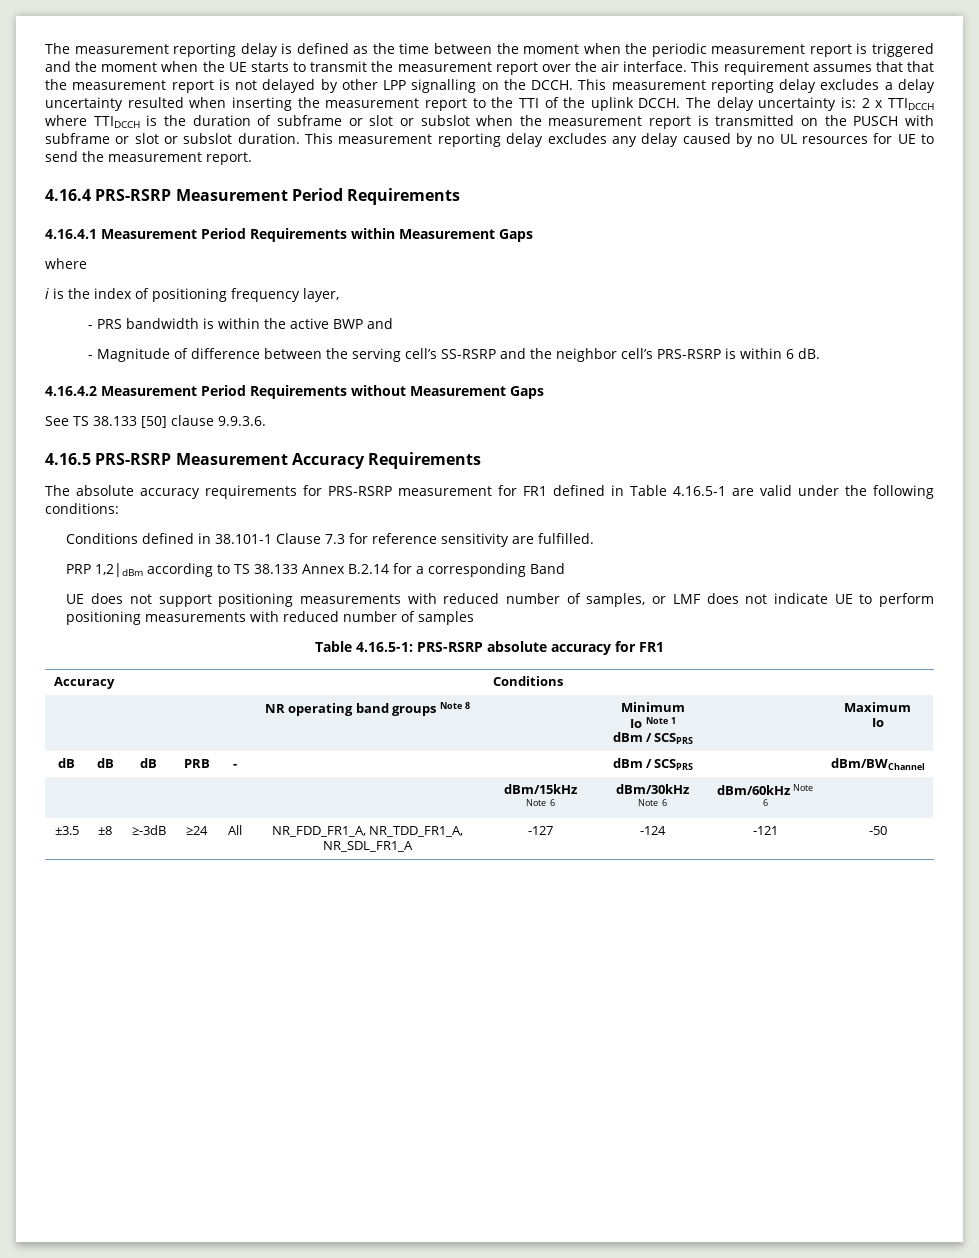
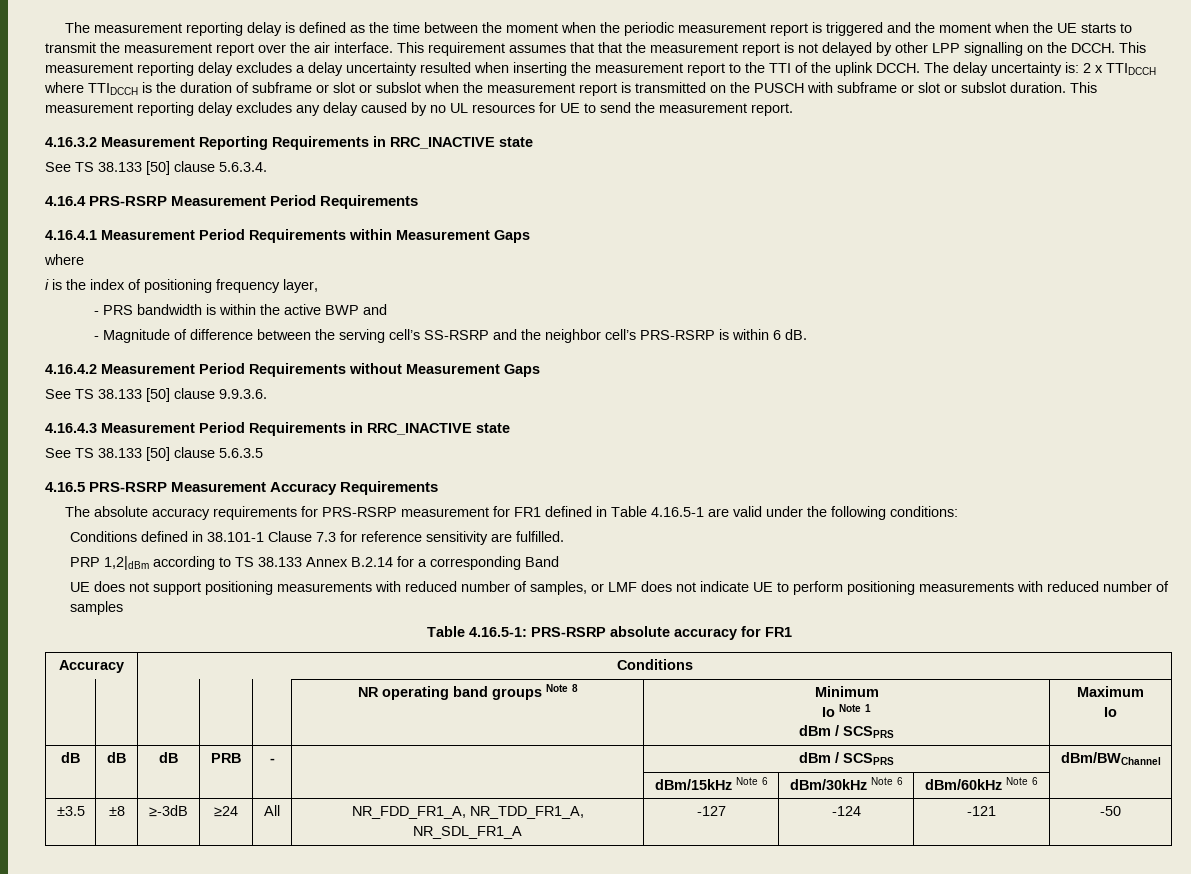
+ 4.16.3.2 Measurement Reporting Requirements in RRC_INACTIVE state
+ See TS 38.133 [50] clause 5.6.3.4.
+ 4.16.4.3 Measurement Period Requirements in RRC_INACTIVE state
+ See TS 38.133 [50] clause 5.6.3.5

